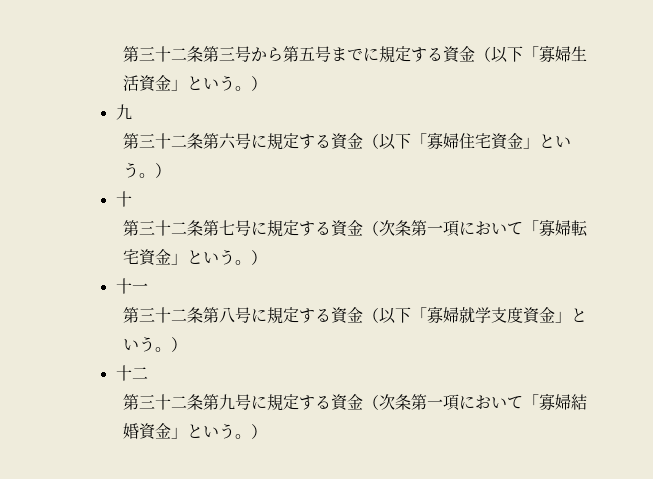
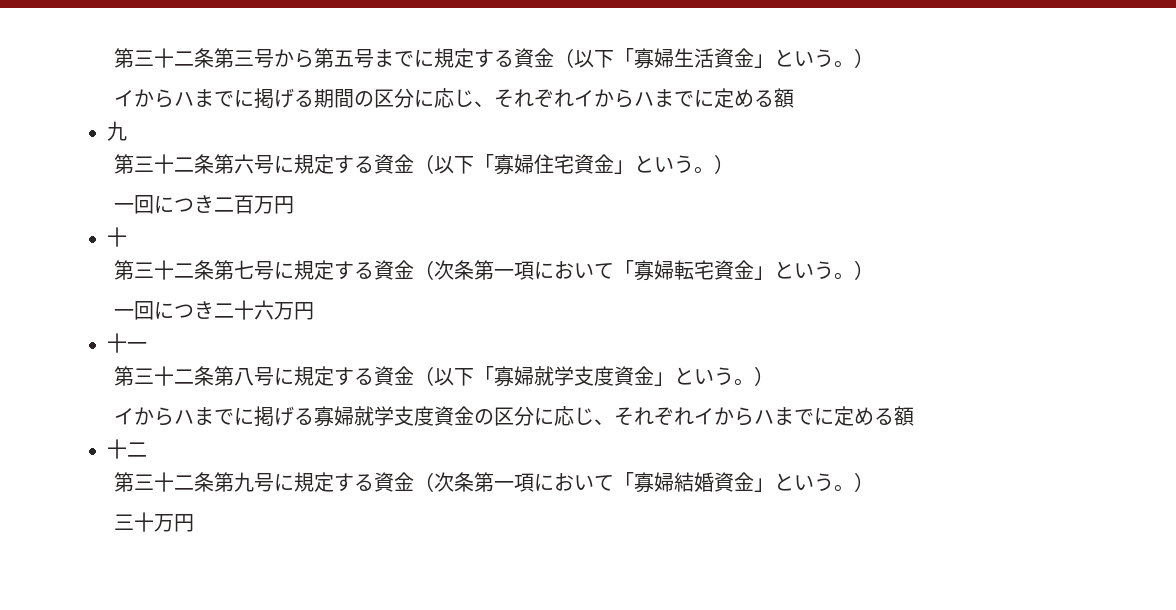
+ イからハまでに掲げる期間の区分に応じ、それぞれイからハまでに定める額
+ 一回につき二百万円
+ 一回につき二十六万円
+ イからハまでに掲げる寡婦就学支度資金の区分に応じ、それぞれイからハまでに定める額
+ 三十万円

